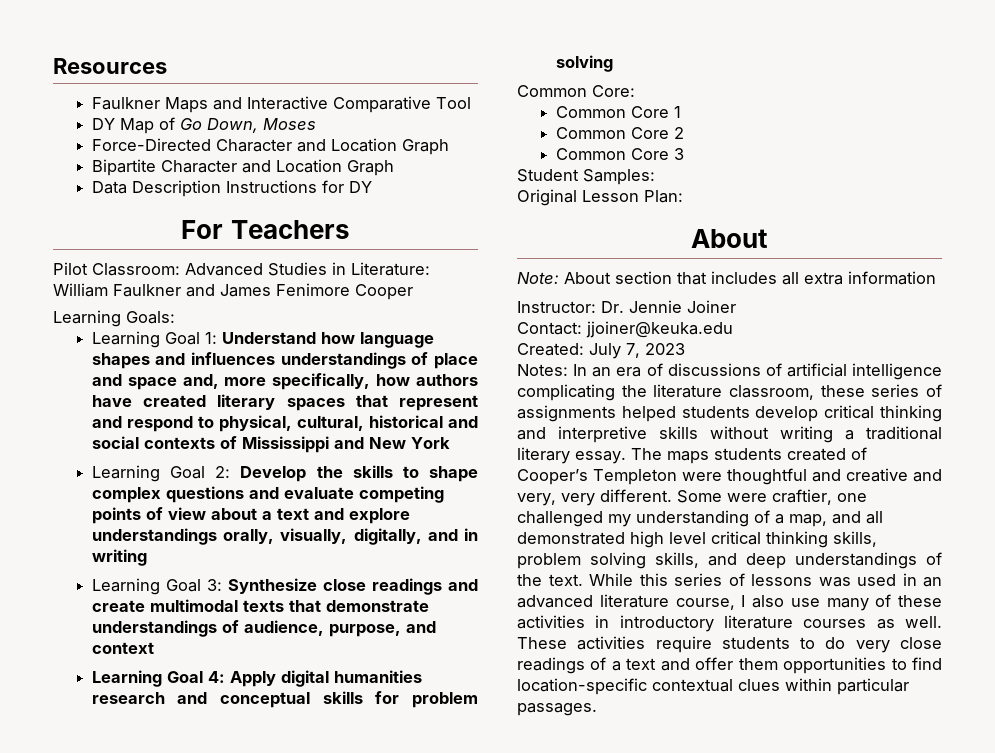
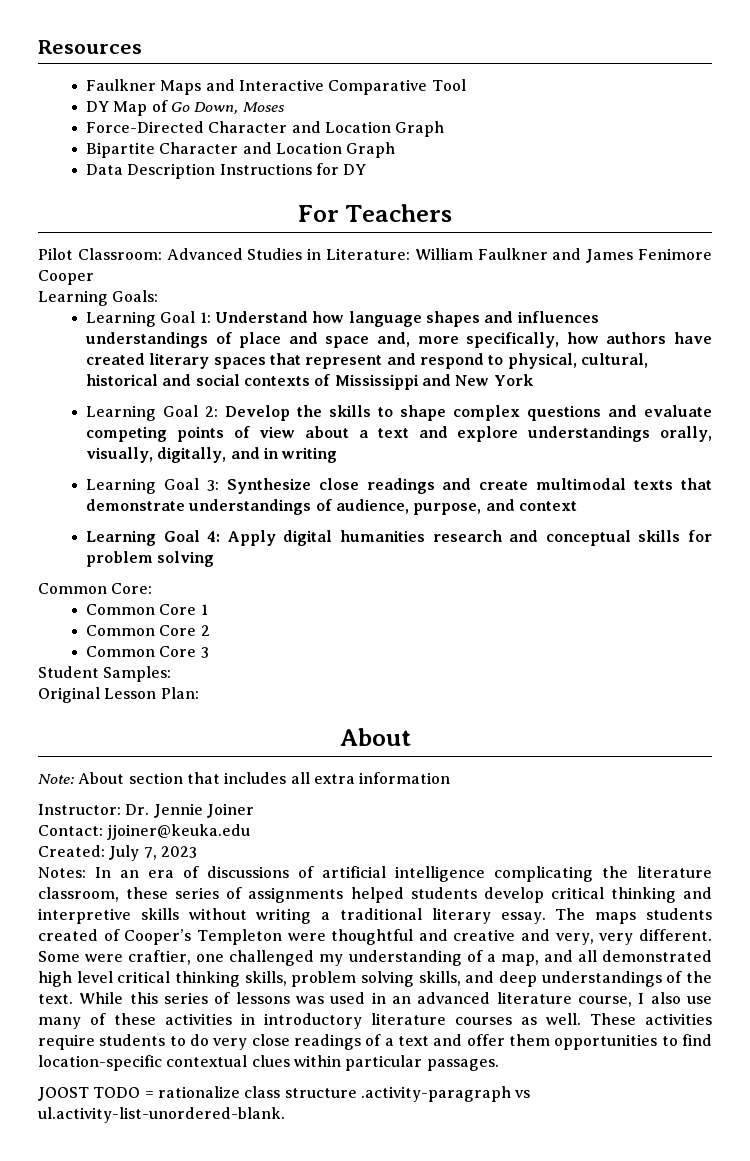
+ JOOST TODO = rationalize class structure .activity-paragraph vs ul.activity-list-unordered-blank.

